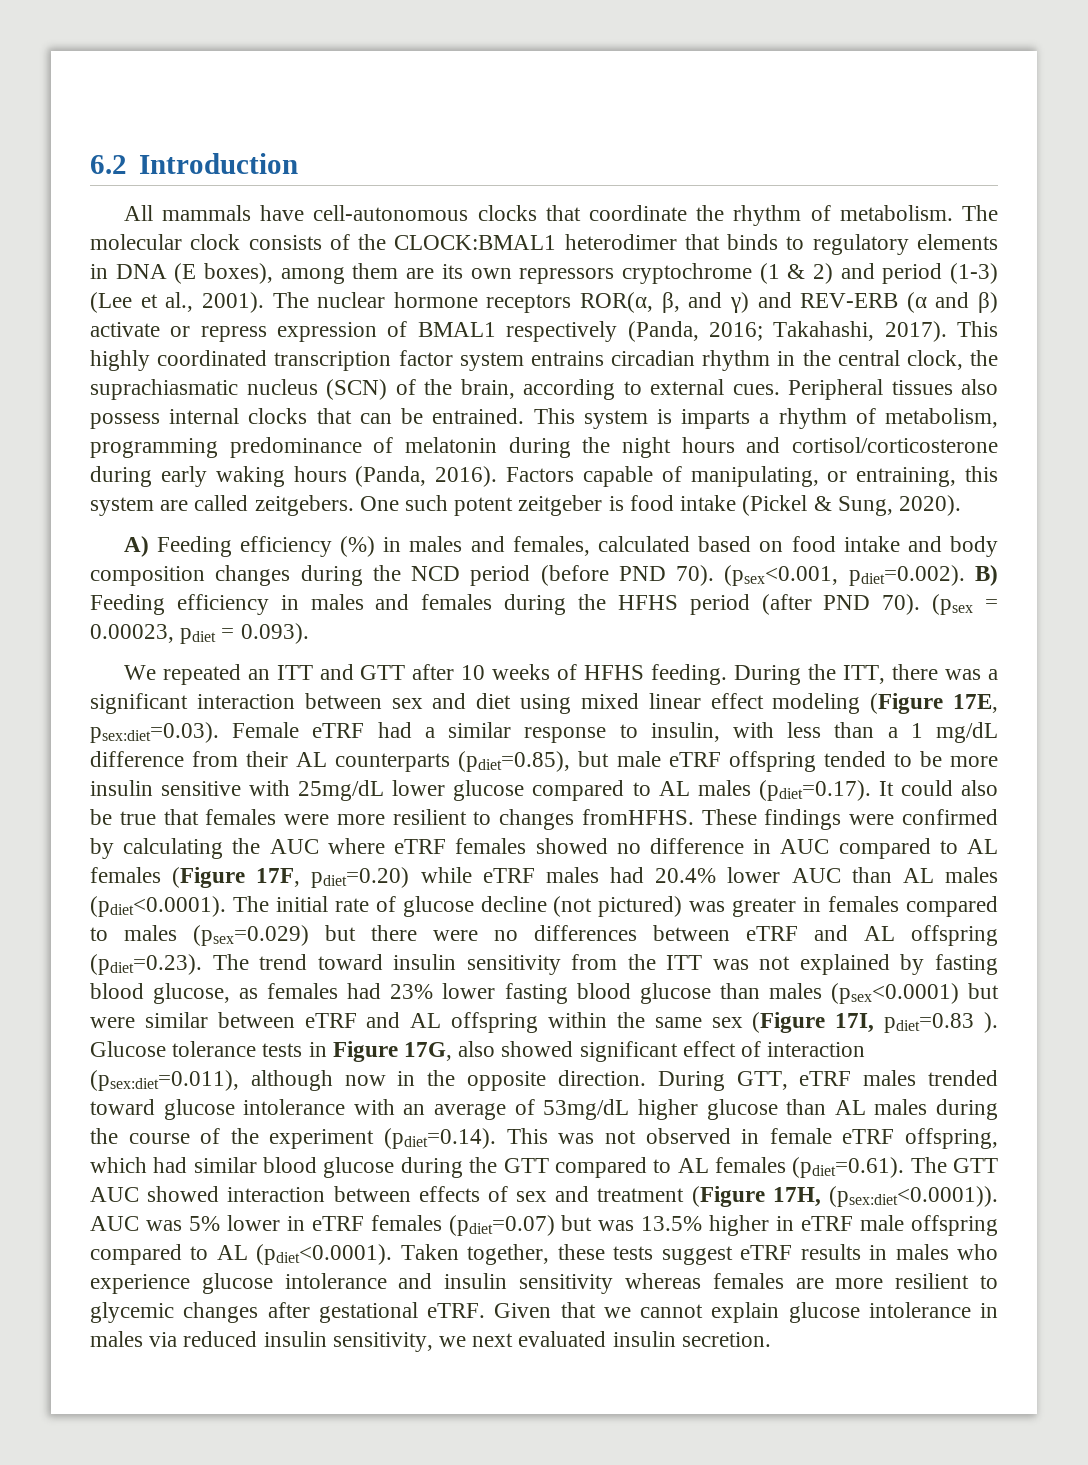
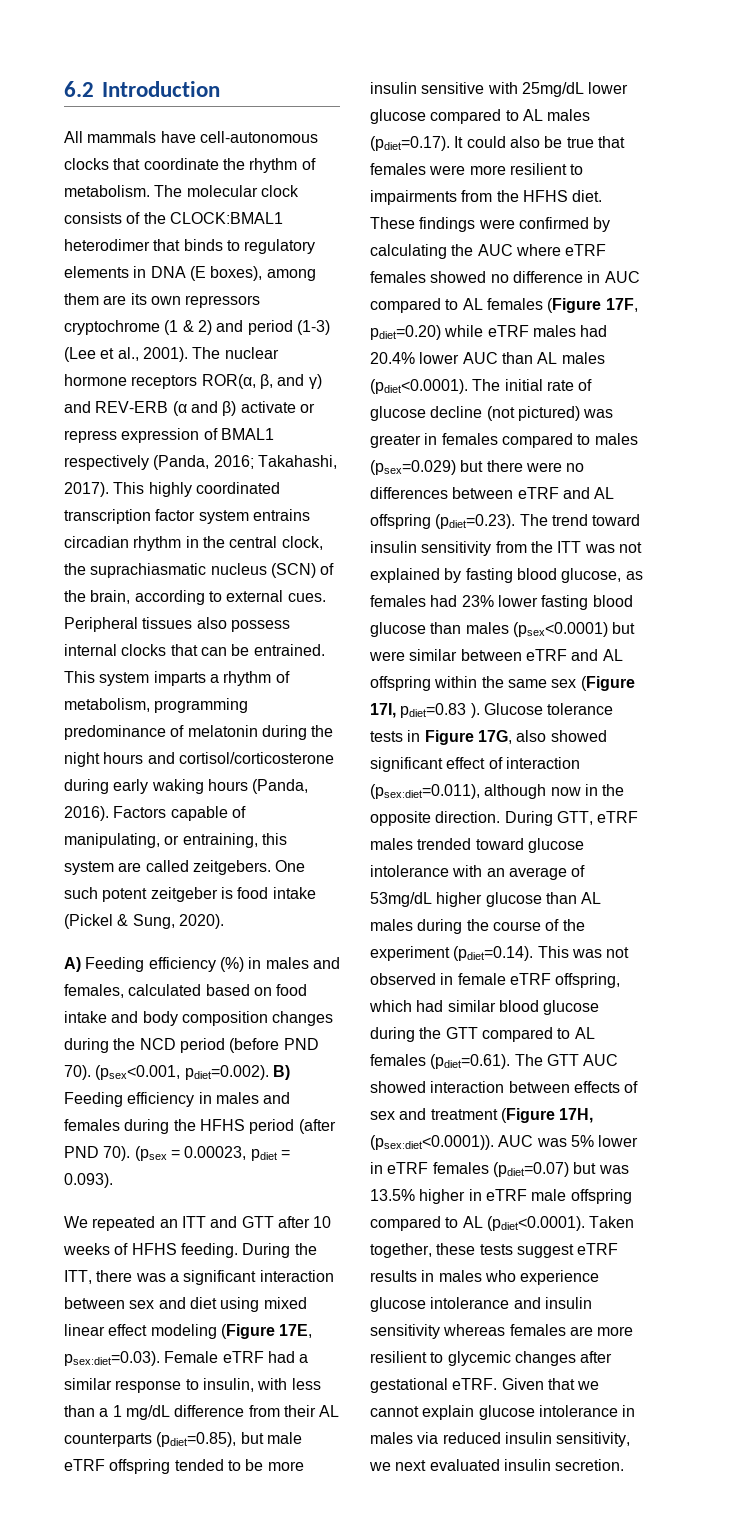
- This system is imparts a rhythm of metabolism, programming predominance of melatonin during the night hours and cortisol/corticosterone during early waking hours (Panda, 2016).
+ This system imparts a rhythm of metabolism, programming predominance of melatonin during the night hours and cortisol/corticosterone during early waking hours (Panda, 2016).
- During the ITT, there was a significant interaction between sex and diet using mixed linear effect modeling (Figure 17E, psex:diet=0.03). Female eTRF had a similar response to insulin, with less than a 1 mg/dL difference from their AL counterparts (pdiet=0.85), but male eTRF offspring tended to be more insulin sensitive with 25mg/dL lower glucose compared to AL males (pdiet=0.17). It could also be true that females were more resilient to changes fromHFHS.
+ During the ITT, there was a significant interaction between sex and diet using mixed linear effect modeling (Figure 17E, psex:diet=0.03). Female eTRF had a similar response to insulin, with less than a 1 mg/dL difference from their AL counterparts (pdiet=0.85), but male eTRF offspring tended to be more insulin sensitive with 25mg/dL lower glucose compared to AL males (pdiet=0.17). It could also be true that females were more resilient to impairments from the HFHS diet.

